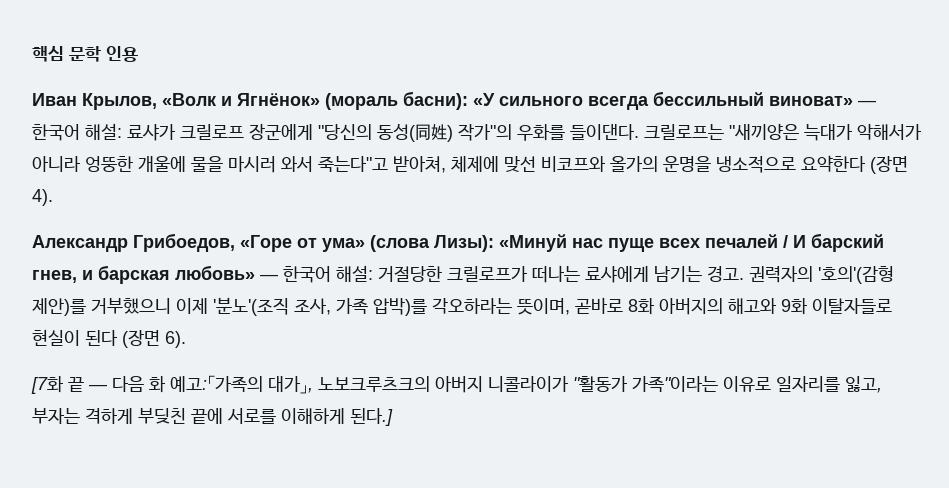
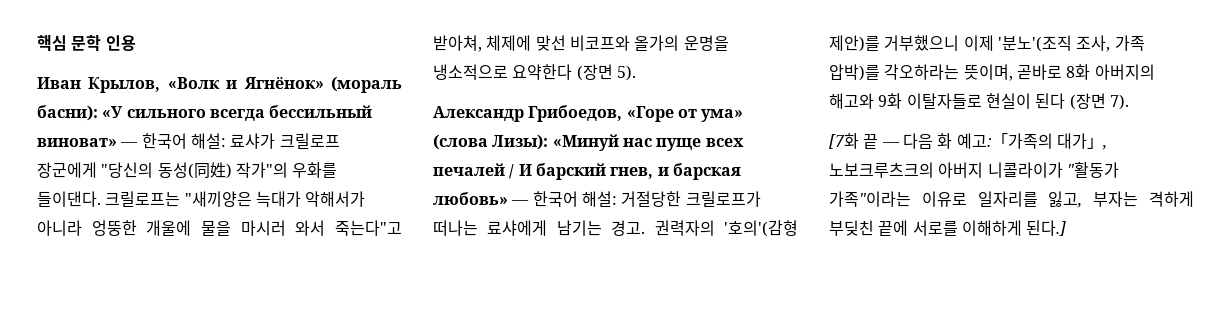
- 크릴로프는 "새끼양은 늑대가 악해서가 아니라 엉뚱한 개울에 물을 마시러 와서 죽는다"고 받아쳐, 체제에 맞선 비코프와 올가의 운명을 냉소적으로 요약한다 (장면 4).
+ 크릴로프는 "새끼양은 늑대가 악해서가 아니라 엉뚱한 개울에 물을 마시러 와서 죽는다"고 받아쳐, 체제에 맞선 비코프와 올가의 운명을 냉소적으로 요약한다 (장면 5).
- 권력자의 '호의'(감형 제안)를 거부했으니 이제 '분노'(조직 조사, 가족 압박)를 각오하라는 뜻이며, 곧바로 8화 아버지의 해고와 9화 이탈자들로 현실이 된다 (장면 6).
+ 권력자의 '호의'(감형 제안)를 거부했으니 이제 '분노'(조직 조사, 가족 압박)를 각오하라는 뜻이며, 곧바로 8화 아버지의 해고와 9화 이탈자들로 현실이 된다 (장면 7).

